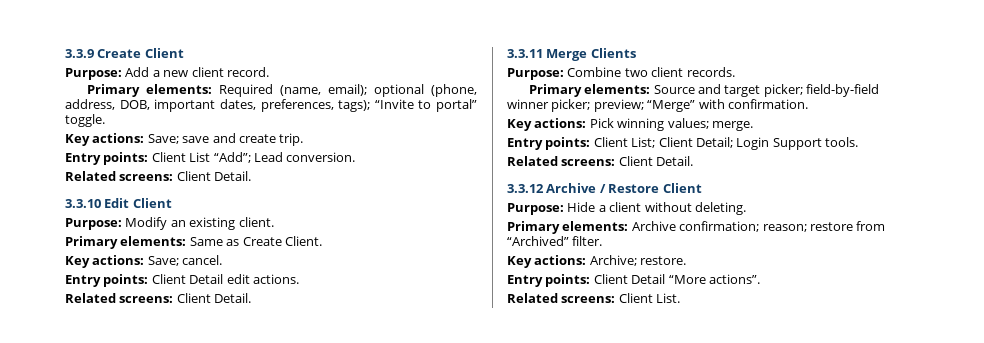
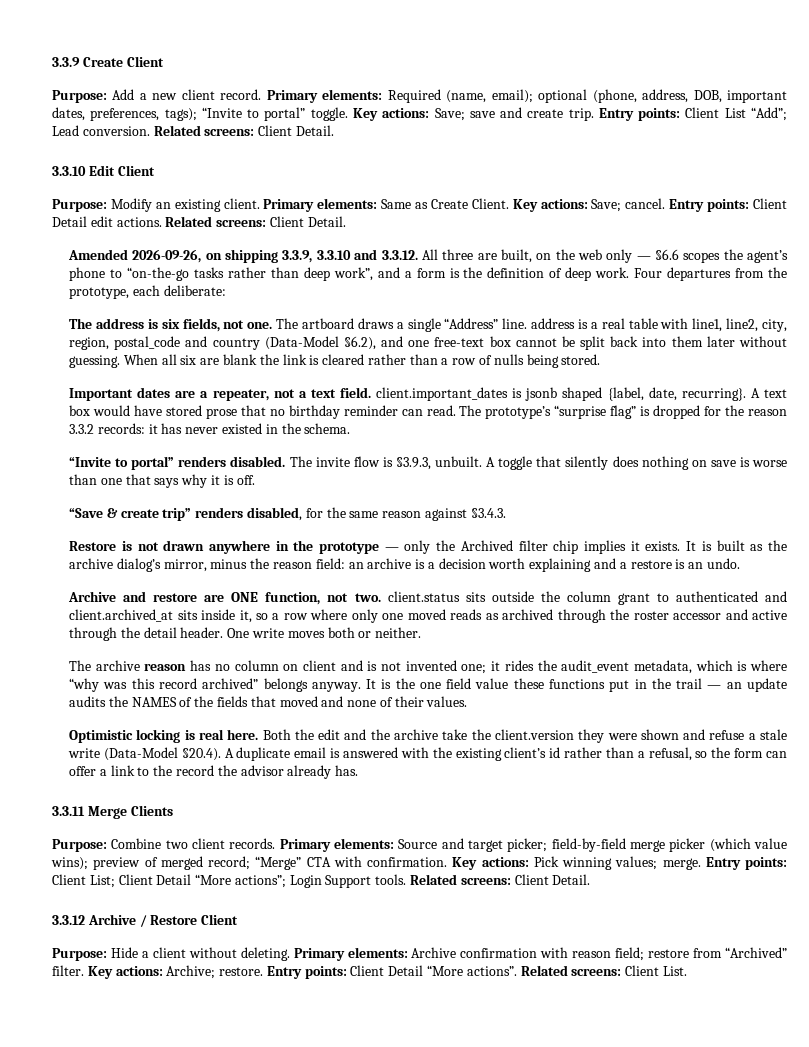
- Purpose: Add a new client record.
- Primary elements: Required (name, email); optional (phone, address, DOB, important dates, preferences, tags); “Invite to portal” toggle.
- Key actions: Save; save and create trip.
- Entry points: Client List “Add”; Lead conversion.
- Related screens: Client Detail.
+ Purpose: Add a new client record. Primary elements: Required (name, email); optional (phone, address, DOB, important dates, preferences, tags); “Invite to portal” toggle. Key actions: Save; save and create trip. Entry points: Client List “Add”; Lead conversion. Related screens: Client Detail.
- Purpose: Modify an existing client.
- Primary elements: Same as Create Client.
- Key actions: Save; cancel.
- Entry points: Client Detail edit actions.
- Related screens: Client Detail.
+ Purpose: Modify an existing client. Primary elements: Same as Create Client. Key actions: Save; cancel. Entry points: Client Detail edit actions. Related screens: Client Detail.
+ Amended 2026-09-26, on shipping 3.3.9, 3.3.10 and 3.3.12. All three are built, on the web only — §6.6 scopes the agent’s phone to “on-the-go tasks rather than deep work”, and a form is the definition of deep work. Four departures from the prototype, each deliberate:
+ The address is six fields, not one. The artboard draws a single “Address” line. address is a real table with line1, line2, city, region, postal_code and country (Data-Model §6.2), and one free-text box cannot be split back into them later without guessing. When all six are blank the link is cleared rather than a row of nulls being stored.
+ Important dates are a repeater, not a text field. client.important_dates is jsonb shaped {label, date, recurring}. A text box would have stored prose that no birthday reminder can read. The prototype’s “surprise flag” is dropped for the reason 3.3.2 records: it has never existed in the schema.
+ “Invite to portal” renders disabled. The invite flow is §3.9.3, unbuilt. A toggle that silently does nothing on save is worse than one that says why it is off.
+ “Save & create trip” renders disabled, for the same reason against §3.4.3.
+ Restore is not drawn anywhere in the prototype — only the Archived filter chip implies it exists. It is built as the archive dialog’s mirror, minus the reason field: an archive is a decision worth explaining and a restore is an undo.
+ Archive and restore are ONE function, not two. client.status sits outside the column grant to authenticated and client.archived_at sits inside it, so a row where only one moved reads as archived through the roster accessor and active through the detail header. One write moves both or neither.
+ The archive reason has no column on client and is not invented one; it rides the audit_event metadata, which is where “why was this record archived” belongs anyway. It is the one field value these functions put in the trail — an update audits the NAMES of the fields that moved and none of their values.
+ Optimistic locking is real here. Both the edit and the archive take the client.version they were shown and refuse a stale write (Data-Model §20.4). A duplicate email is answered with the existing client’s id rather than a refusal, so the form can offer a link to the record the advisor already has.
- Purpose: Combine two client records.
- Primary elements: Source and target picker; field-by-field winner picker; preview; “Merge” with confirmation.
- Key actions: Pick winning values; merge.
- Entry points: Client List; Client Detail; Login Support tools.
- Related screens: Client Detail.
+ Purpose: Combine two client records. Primary elements: Source and target picker; field-by-field merge picker (which value wins); preview of merged record; “Merge” CTA with confirmation. Key actions: Pick winning values; merge. Entry points: Client List; Client Detail “More actions”; Login Support tools. Related screens: Client Detail.
- Purpose: Hide a client without deleting.
- Primary elements: Archive confirmation; reason; restore from “Archived” filter.
- Key actions: Archive; restore.
- Entry points: Client Detail “More actions”.
- Related screens: Client List.
+ Purpose: Hide a client without deleting. Primary elements: Archive confirmation with reason field; restore from “Archived” filter. Key actions: Archive; restore. Entry points: Client Detail “More actions”. Related screens: Client List.

